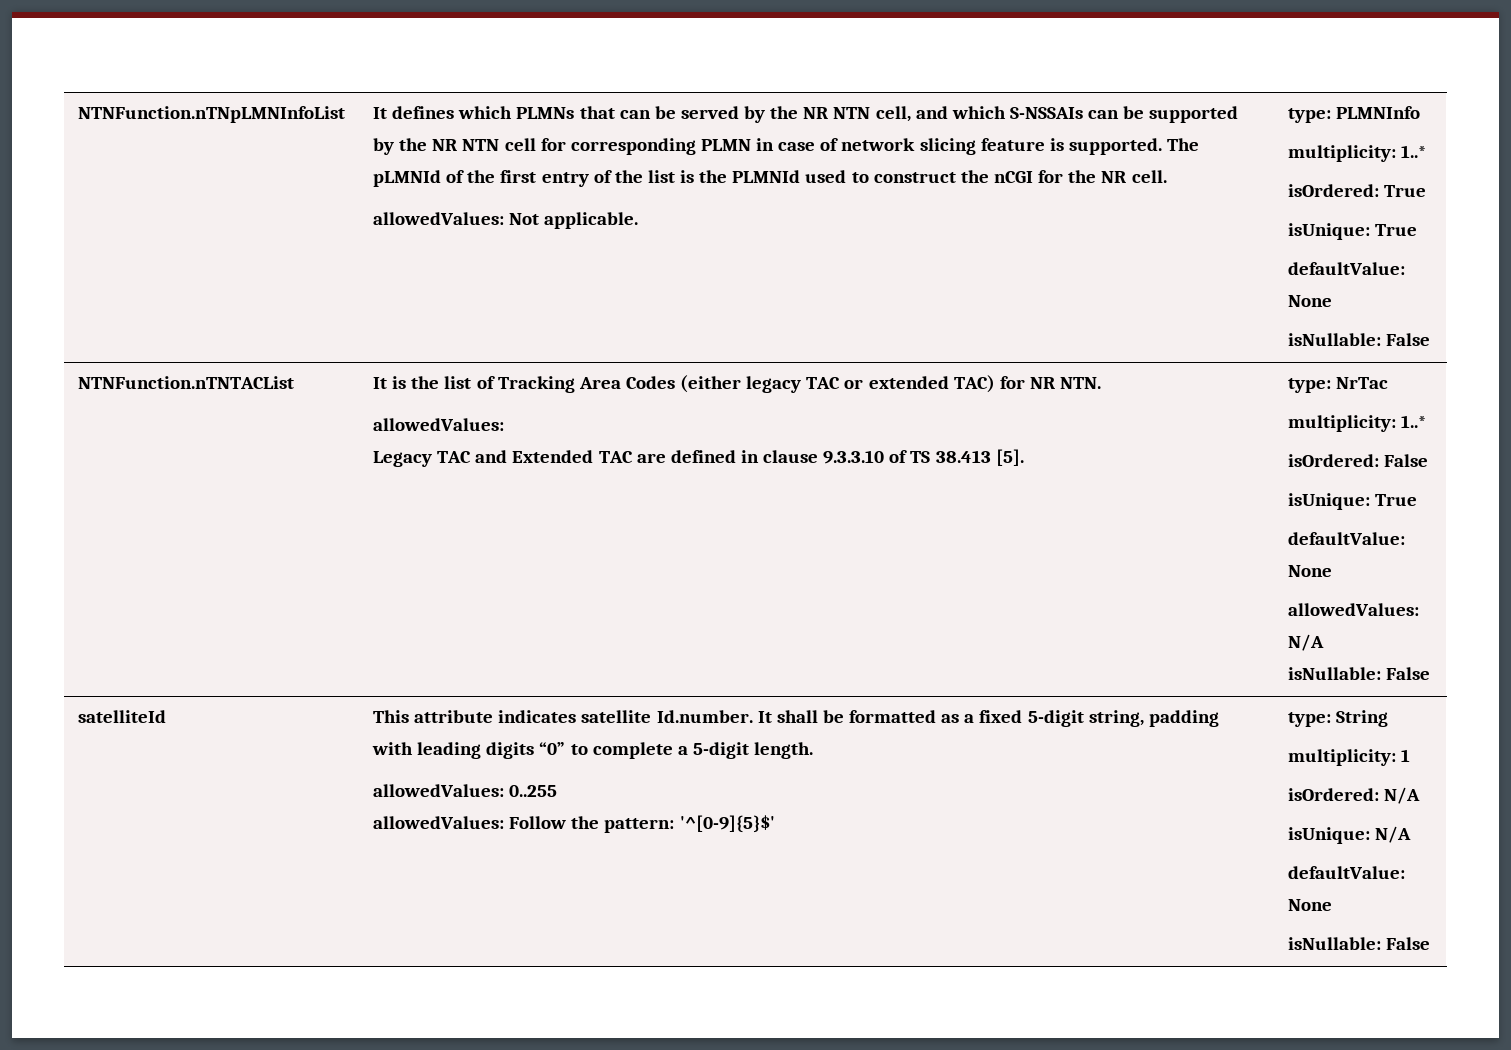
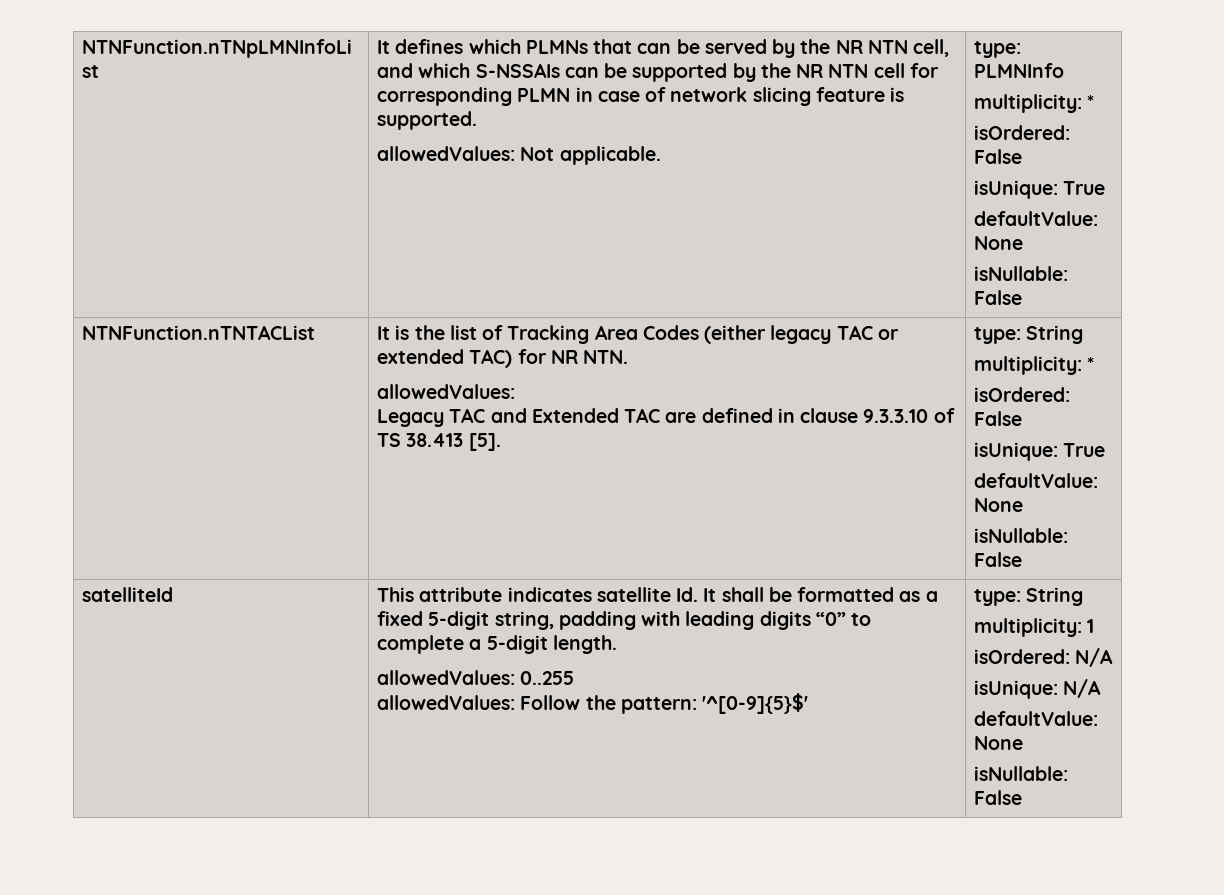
- The pLMNId of the first entry of the list is the PLMNId used to construct the nCGI for the NR cell.
  type: PLMNInfo
- multiplicity: 1..*
- isOrdered: True
+ multiplicity: *
+ isOrdered: False
- Legacy TAC and Extended TAC are defined in clause 9.3.3.10 of TS 38.413 [5]. | type: NrTac
- multiplicity: 1..*
+ Legacy TAC and Extended TAC are defined in clause 9.3.3.10 of TS 38.413 [5]. | type: String
+ multiplicity: *
  isOrdered: False
  isUnique: True
  defaultValue: None
- allowedValues: N/A
- This attribute indicates satellite Id.number. It shall be formatted as a fixed 5-digit string, padding with leading digits “0” to complete a 5-digit length.
+ This attribute indicates satellite Id. It shall be formatted as a fixed 5-digit string, padding with leading digits “0” to complete a 5-digit length.

